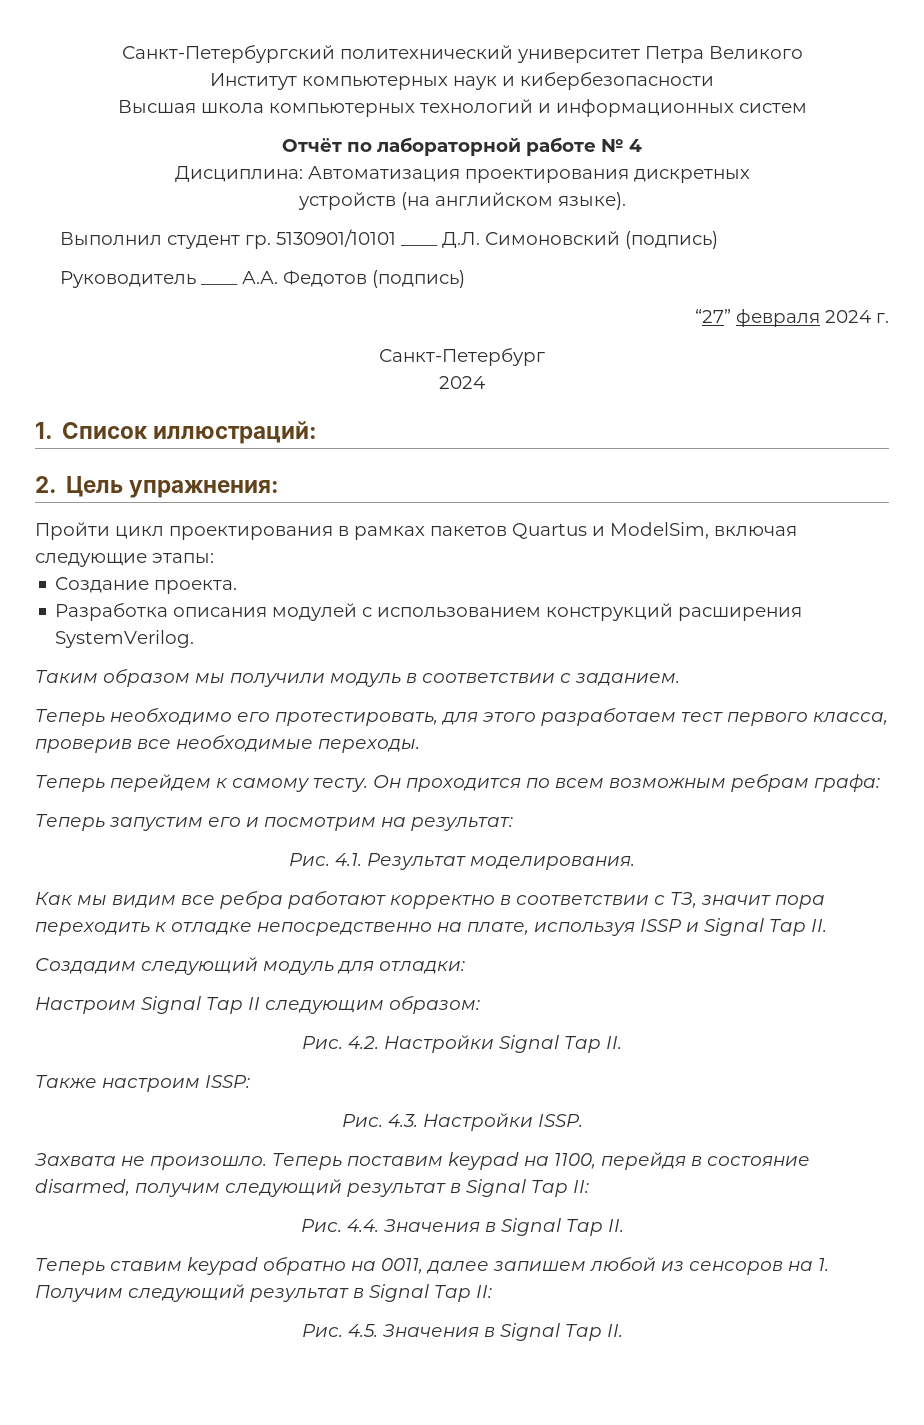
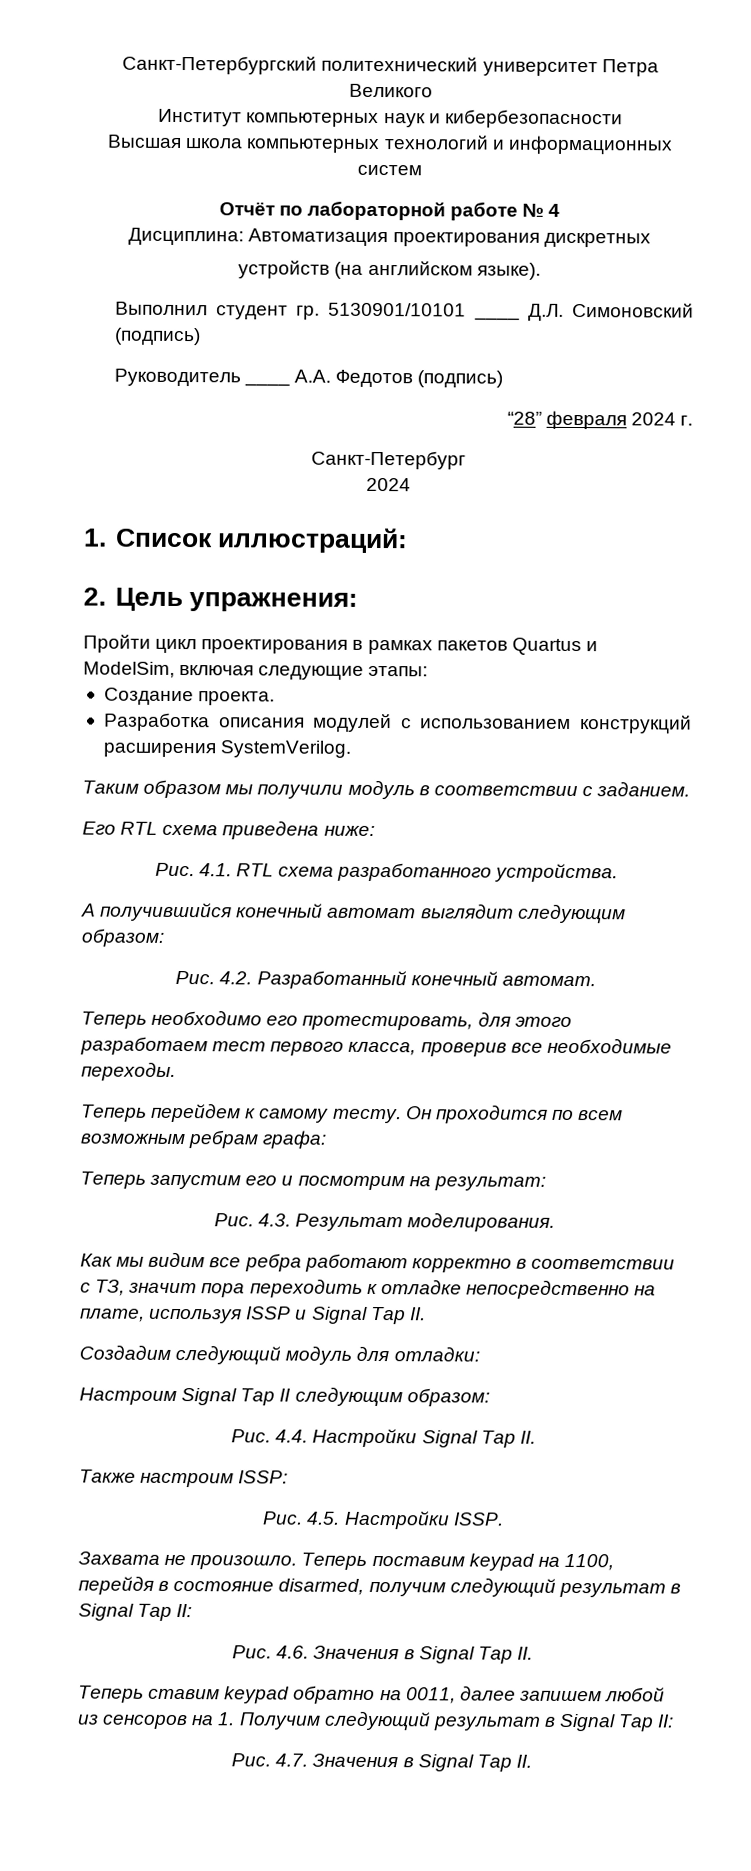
- “27” февраля 2024 г.
+ “28” февраля 2024 г.
+ Его RTL схема приведена ниже:
+ Рис. 4.1. RTL схема разработанного устройства.
+ А получившийся конечный автомат выглядит следующим образом:
+ Рис. 4.2. Разработанный конечный автомат.
- Рис. 4.1. Результат моделирования.
+ Рис. 4.3. Результат моделирования.
- Рис. 4.2. Настройки Signal Tap II.
+ Рис. 4.4. Настройки Signal Tap II.
- Рис. 4.3. Настройки ISSP.
+ Рис. 4.5. Настройки ISSP.
- Рис. 4.4. Значения в Signal Tap II.
+ Рис. 4.6. Значения в Signal Tap II.
- Рис. 4.5. Значения в Signal Tap II.
+ Рис. 4.7. Значения в Signal Tap II.

